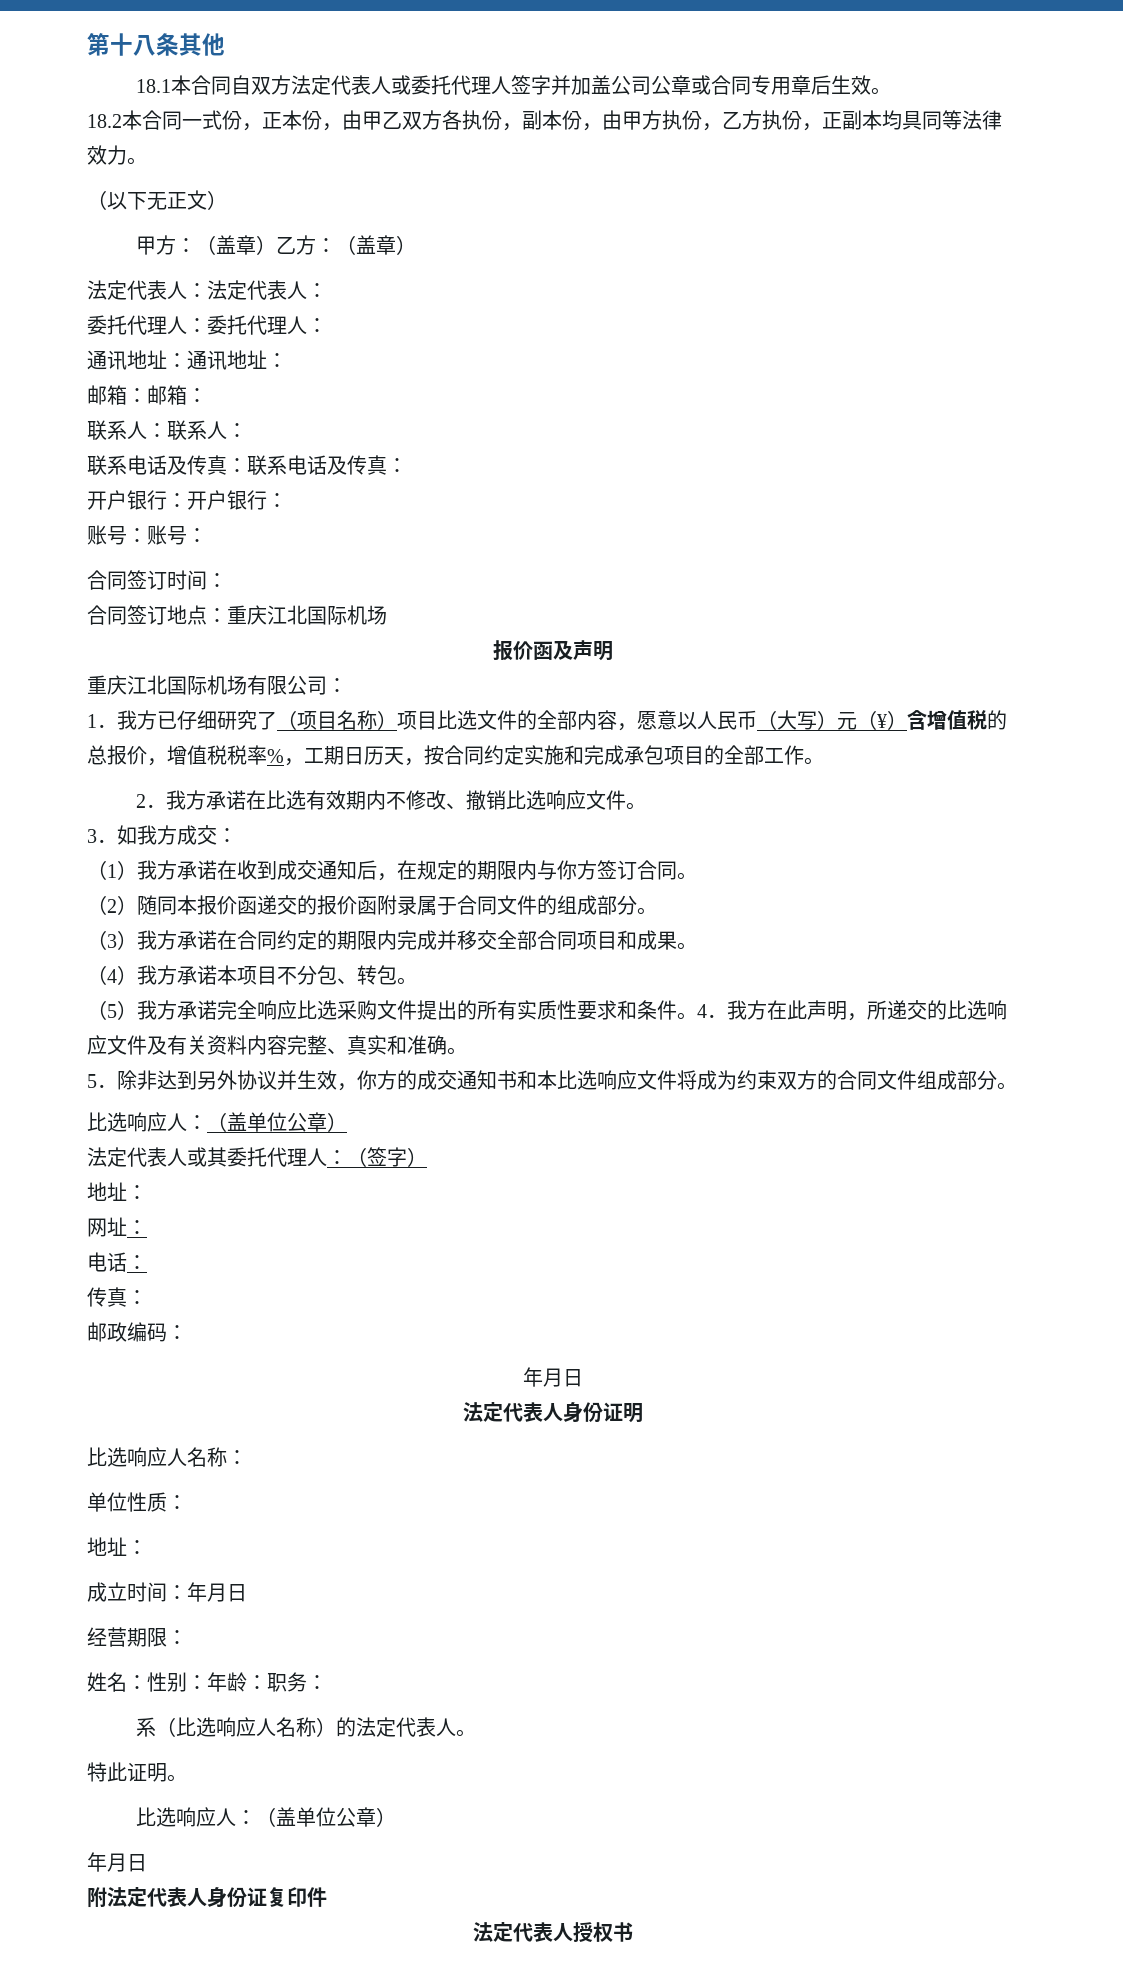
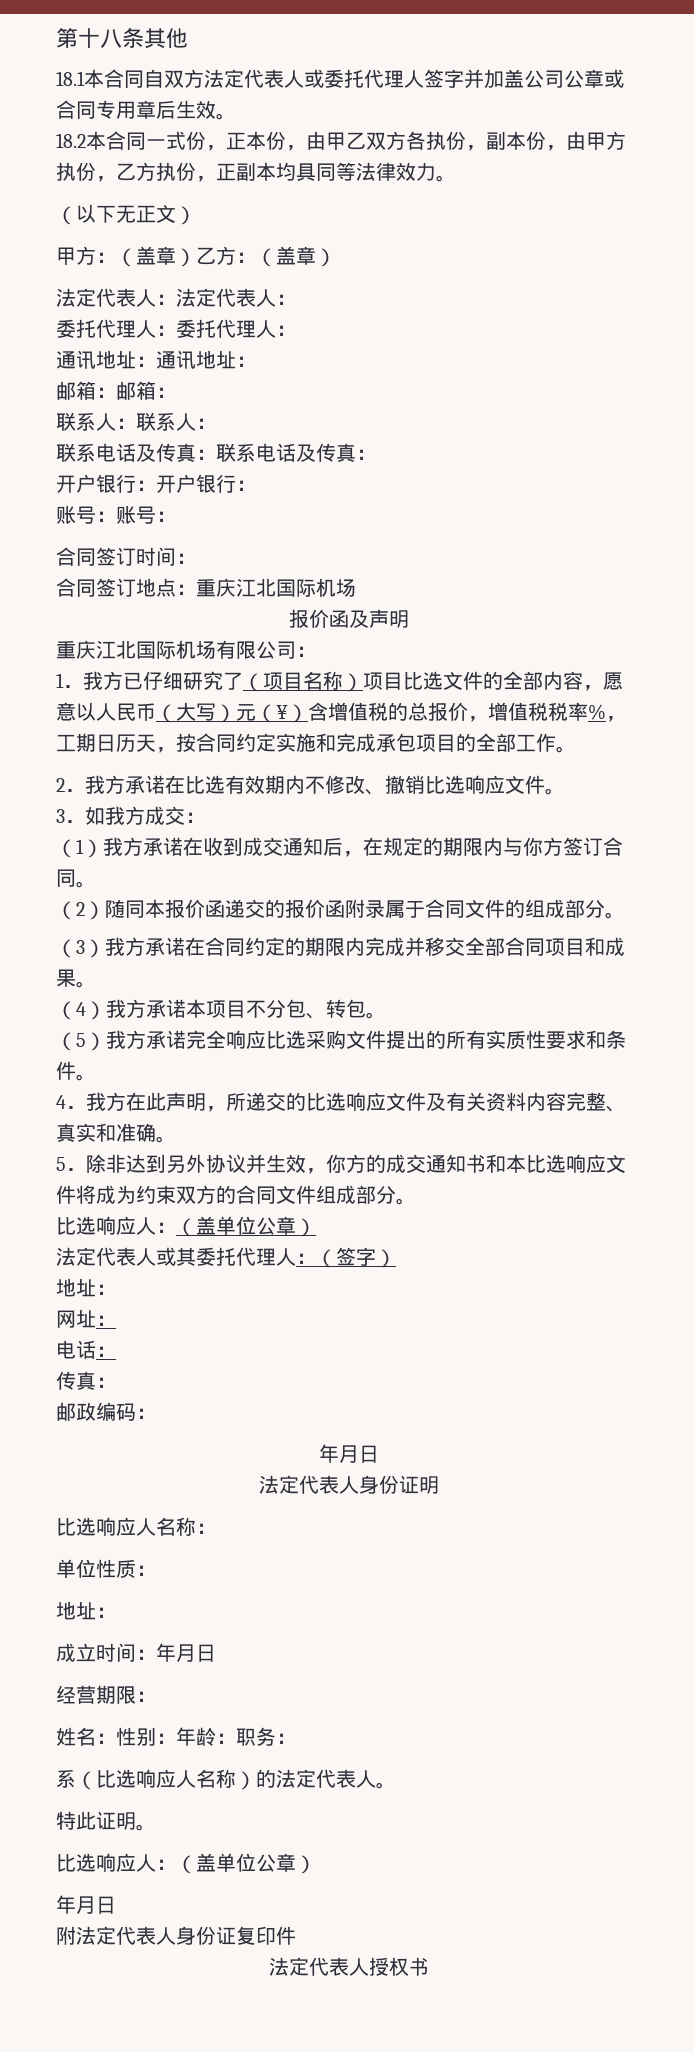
- （5）我方承诺完全响应比选采购文件提出的所有实质性要求和条件。4．我方在此声明，所递交的比选响应文件及有关资料内容完整、真实和准确。
+ （5）我方承诺完全响应比选采购文件提出的所有实质性要求和条件。
+ 4．我方在此声明，所递交的比选响应文件及有关资料内容完整、真实和准确。

